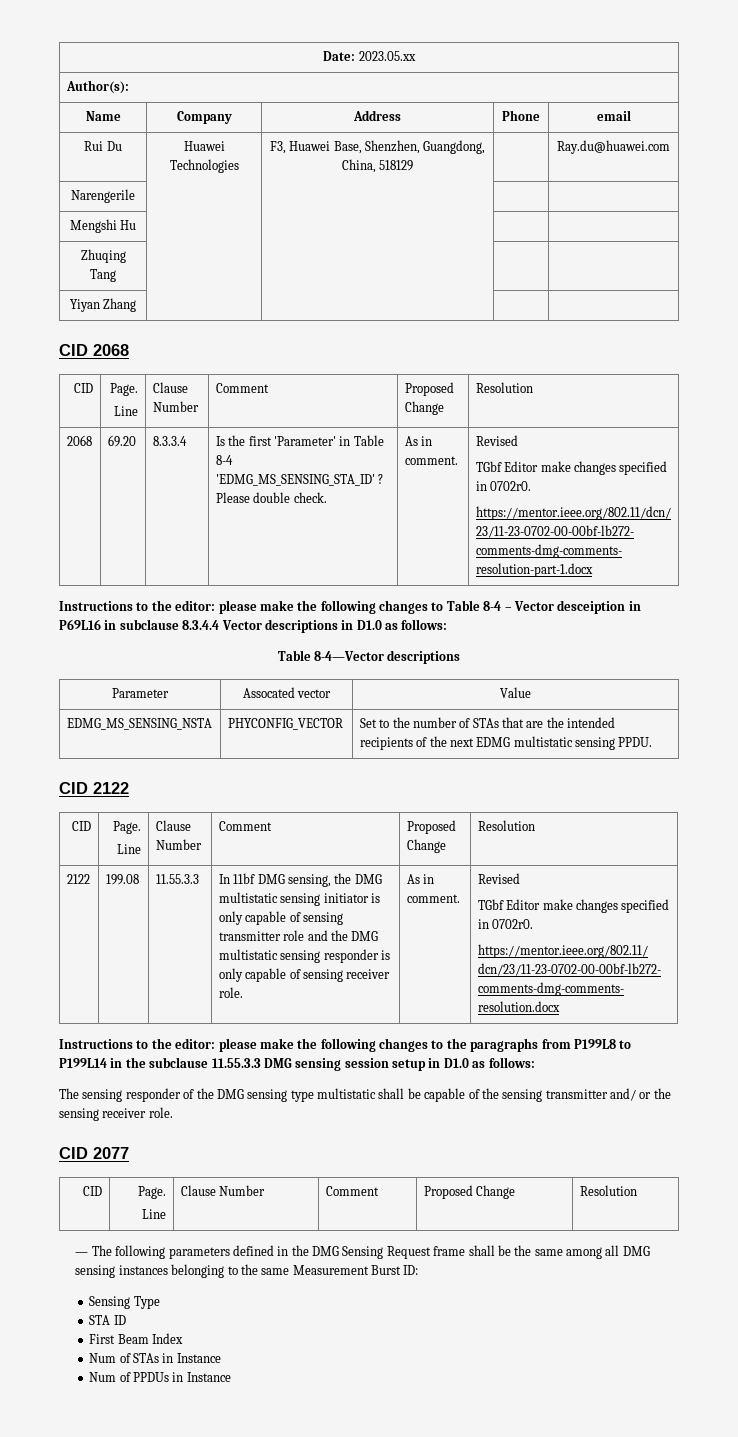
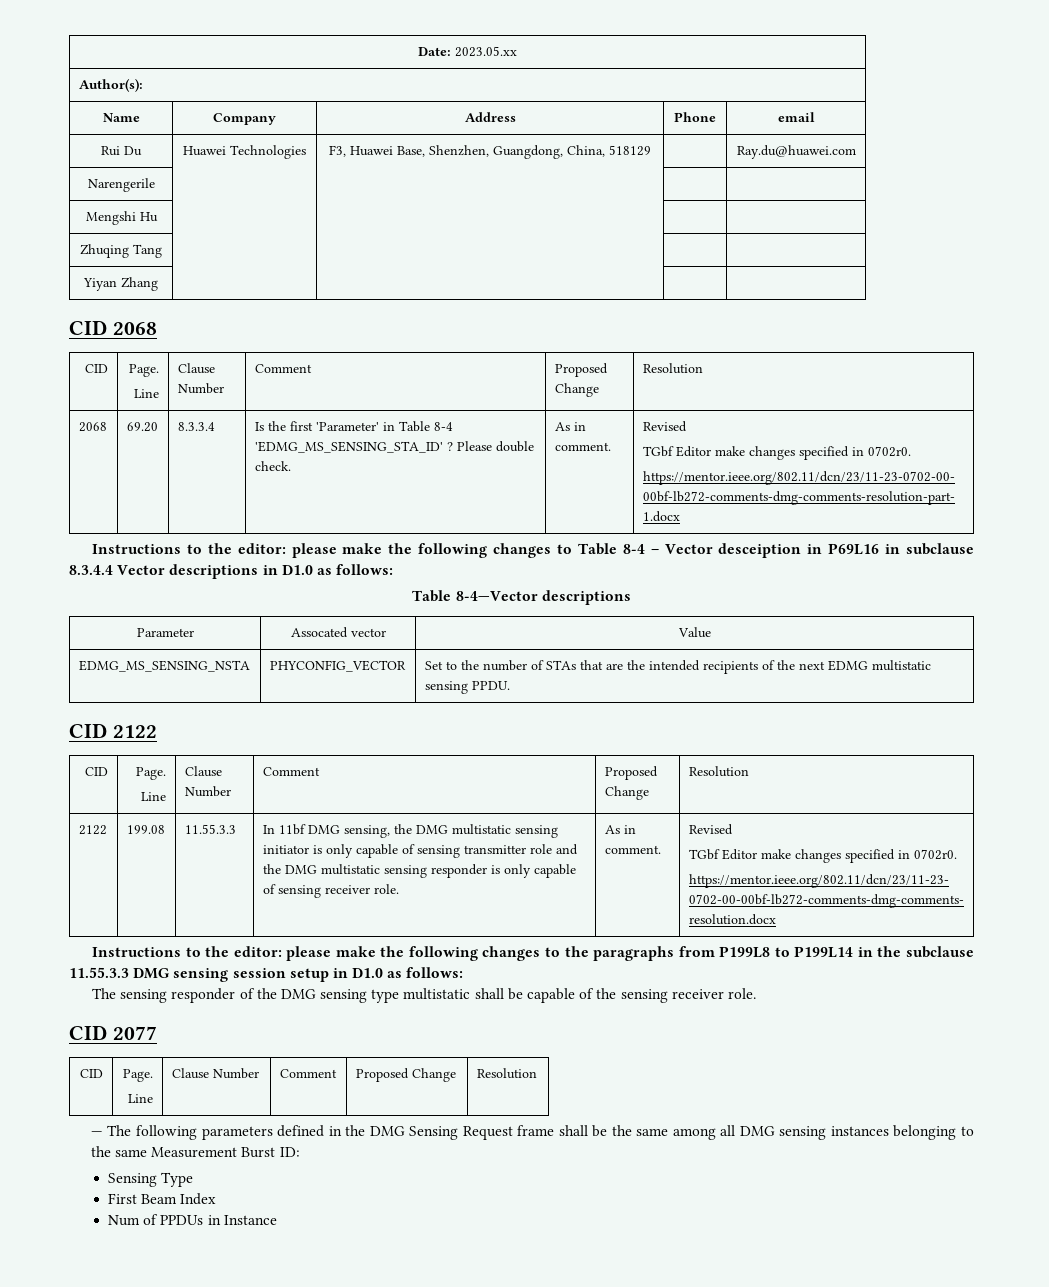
- The sensing responder of the DMG sensing type multistatic shall be capable of the sensing transmitter and/ or the sensing receiver role.
+ The sensing responder of the DMG sensing type multistatic shall be capable of the sensing receiver role.
- STA ID
- Num of STAs in Instance

